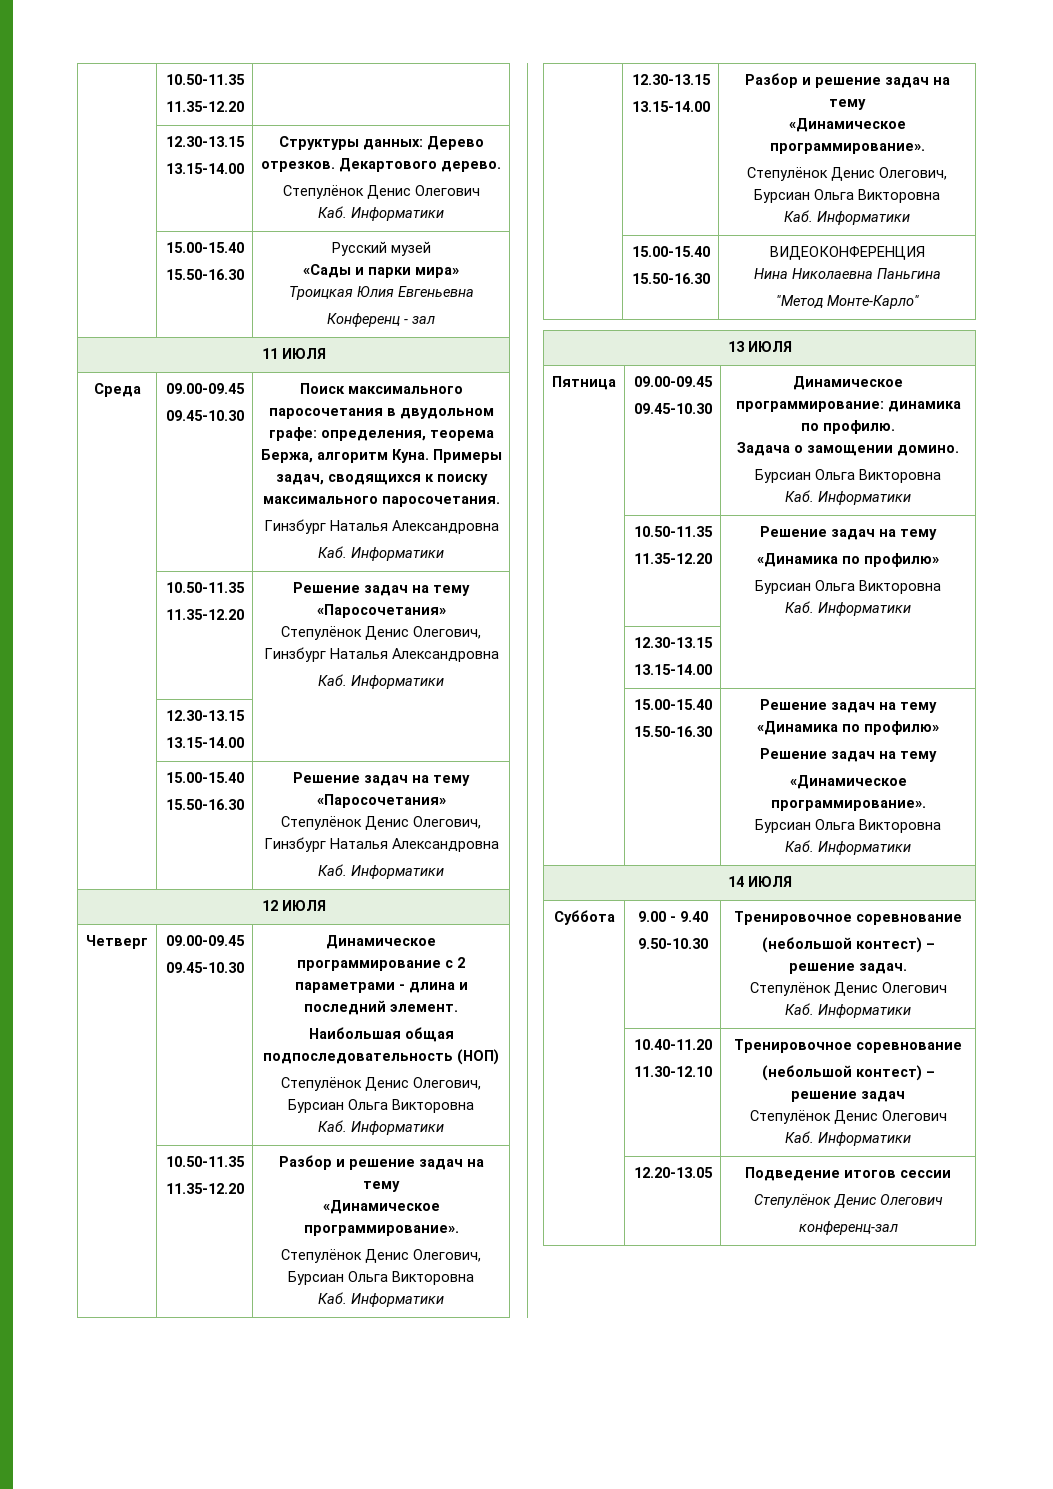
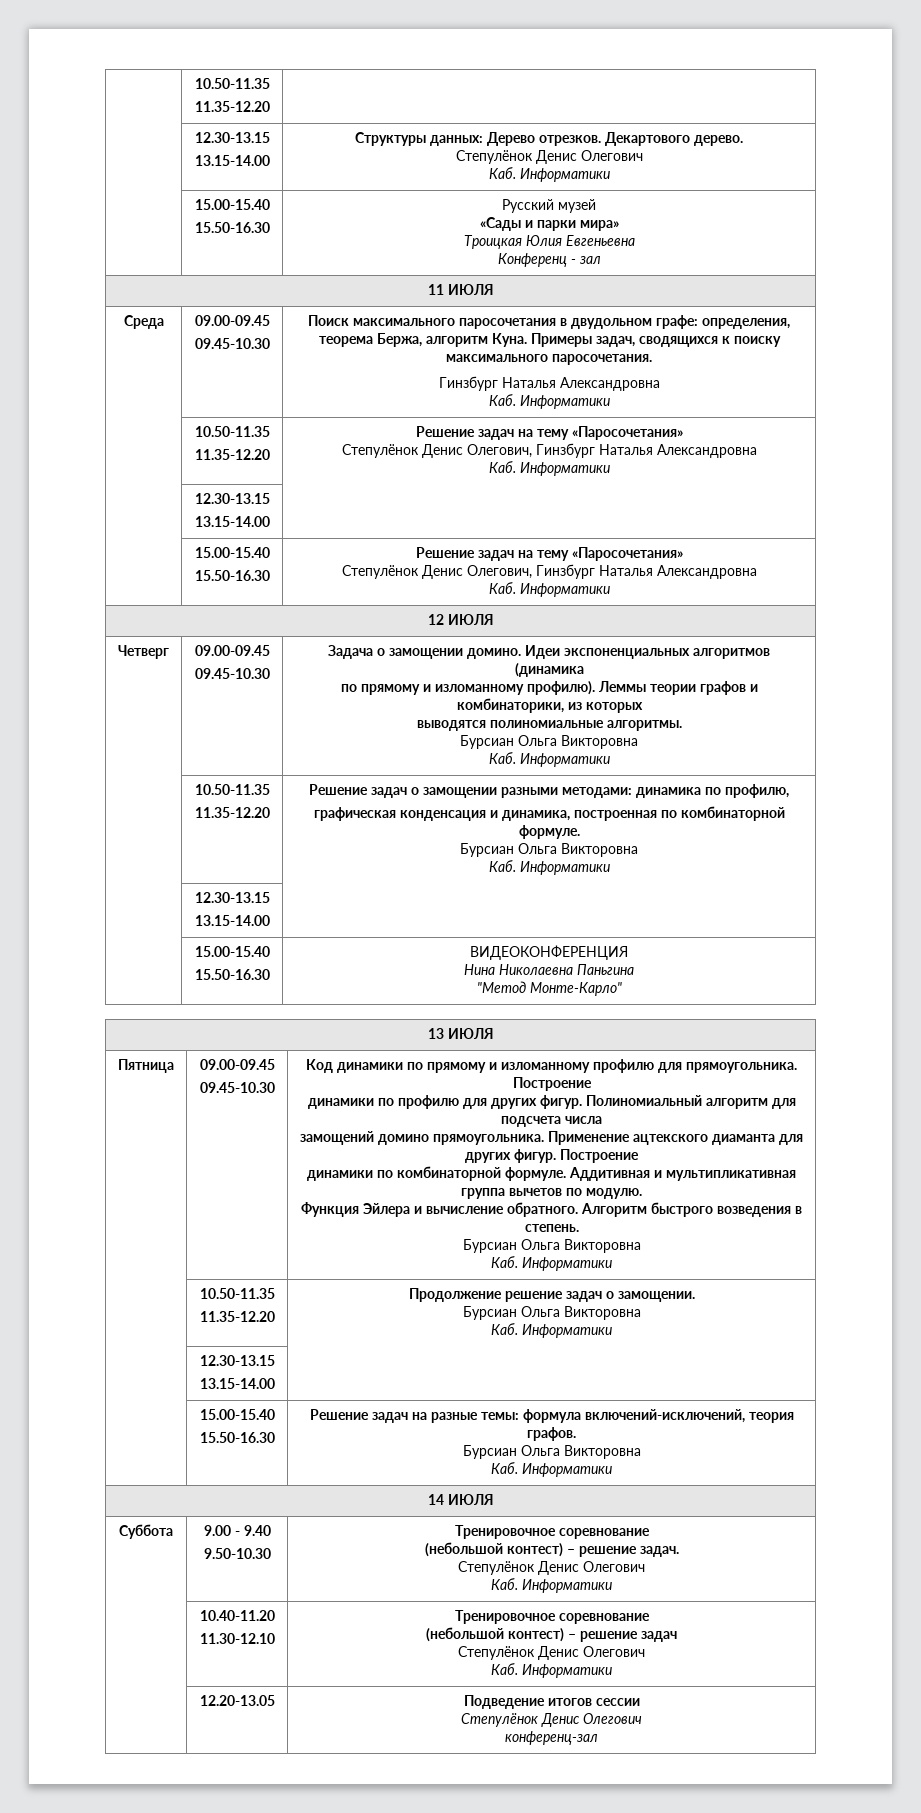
  Четверг | 09.00-09.45
- 09.45-10.30 | Динамическое программирование с 2 параметрами - длина и последний элемент.
- Наибольшая общая подпоследовательность (НОП)
- Степулёнок Денис Олегович, Бурсиан Ольга Викторовна
+ 09.45-10.30 | Задача о замощении домино. Идеи экспоненциальных алгоритмов (динамика
+ по прямому и изломанному профилю). Леммы теории графов и комбинаторики, из которых
+ выводятся полиномиальные алгоритмы.
+ Бурсиан Ольга Викторовна
  Каб. Информатики
  | 10.50-11.35
- 11.35-12.20 | Разбор и решение задач на тему
- «Динамическое программирование».
- Степулёнок Денис Олегович, Бурсиан Ольга Викторовна
+ 11.35-12.20 | Решение задач о замощении разными методами: динамика по профилю,
+ графическая конденсация и динамика, построенная по комбинаторной формуле.
+ Бурсиан Ольга Викторовна
  Каб. Информатики
  | 12.30-13.15
- 13.15-14.00 | Разбор и решение задач на тему
- «Динамическое программирование».
- Степулёнок Денис Олегович, Бурсиан Ольга Викторовна
- Каб. Информатики
+ 13.15-14.00 |
- Динамическое программирование: динамика по профилю.
- Задача о замощении домино.
+ Код динамики по прямому и изломанному профилю для прямоугольника. Построение
+ динамики по профилю для других фигур. Полиномиальный алгоритм для подсчета числа
+ замощений домино прямоугольника. Применение ацтекского диаманта для других фигур. Построение
+ динамики по комбинаторной формуле. Аддитивная и мультипликативная группа вычетов по модулю.
+ Функция Эйлера и вычисление обратного. Алгоритм быстрого возведения в степень.
  Бурсиан Ольга Викторовна
  Каб. Информатики
  | 10.50-11.35
- 11.35-12.20 | Решение задач на тему
- «Динамика по профилю»
+ 11.35-12.20 | Продолжение решение задач о замощении.
  Бурсиан Ольга Викторовна
  Каб. Информатики
  | 12.30-13.15
  13.15-14.00 |
  | 15.00-15.40
- 15.50-16.30 | Решение задач на тему «Динамика по профилю»
- Решение задач на тему
- «Динамическое программирование».
+ 15.50-16.30 | Решение задач на разные темы: формула включений-исключений, теория графов.

